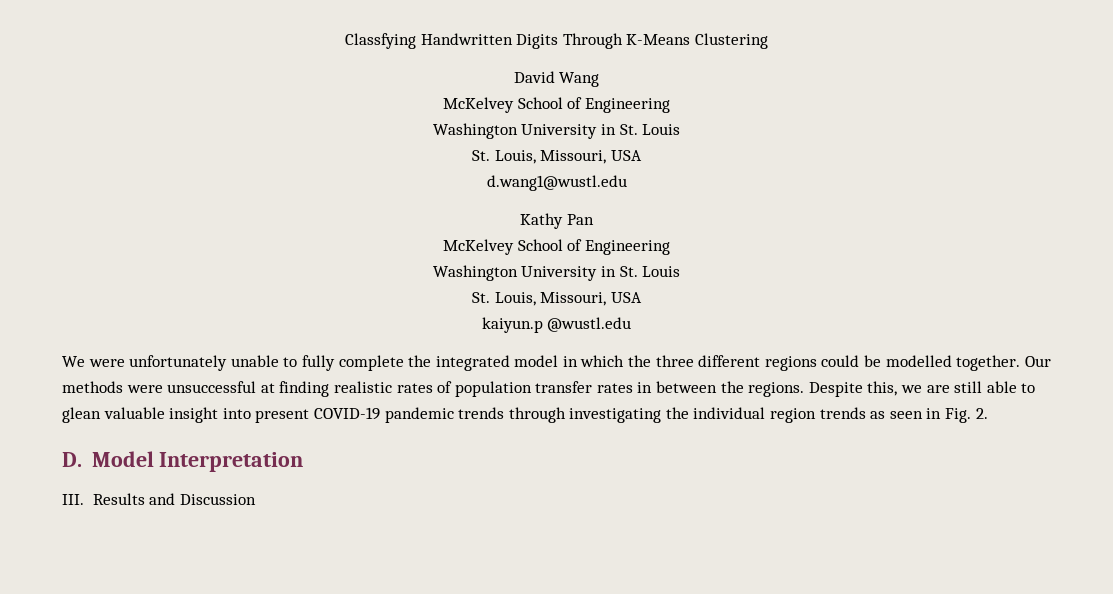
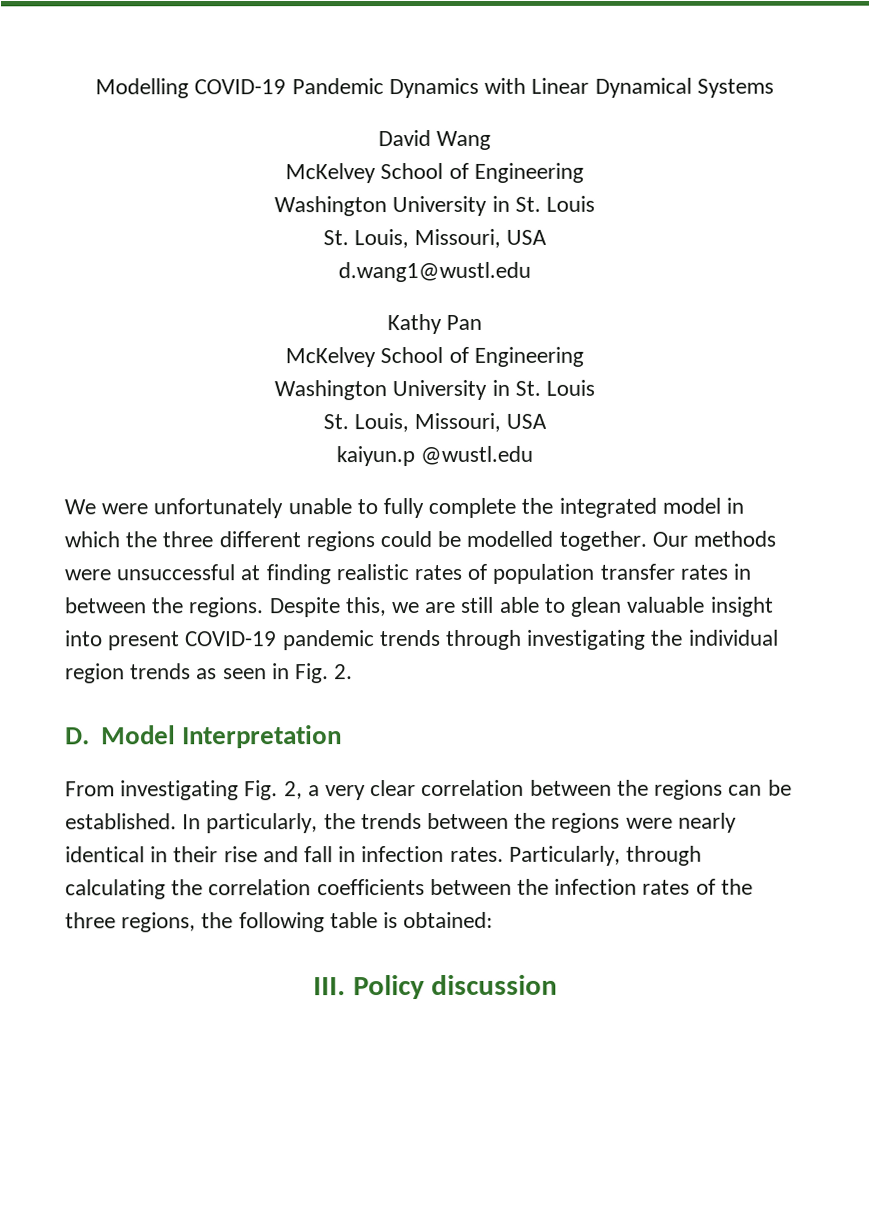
- Classfying Handwritten Digits Through K-Means Clustering
+ Modelling COVID-19 Pandemic Dynamics with Linear Dynamical Systems
- III. Results and Discussion
+ From investigating Fig. 2, a very clear correlation between the regions can be established. In particularly, the trends between the regions were nearly identical in their rise and fall in infection rates. Particularly, through calculating the correlation coefficients between the infection rates of the three regions, the following table is obtained:
+ III. Policy discussion

